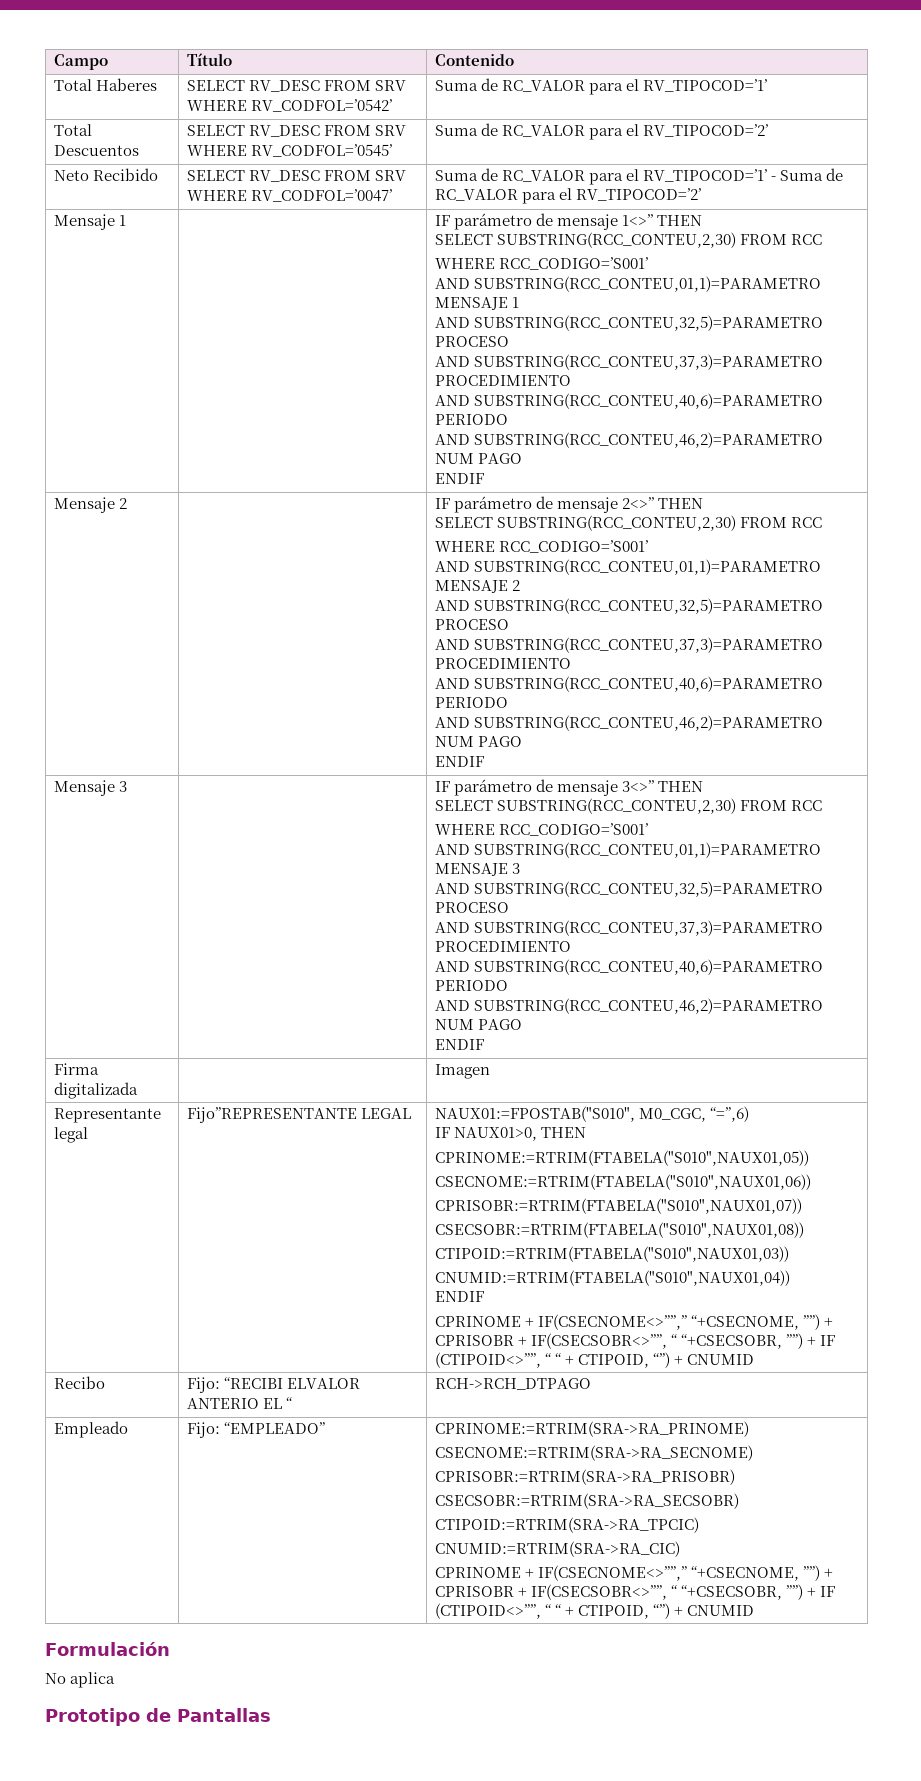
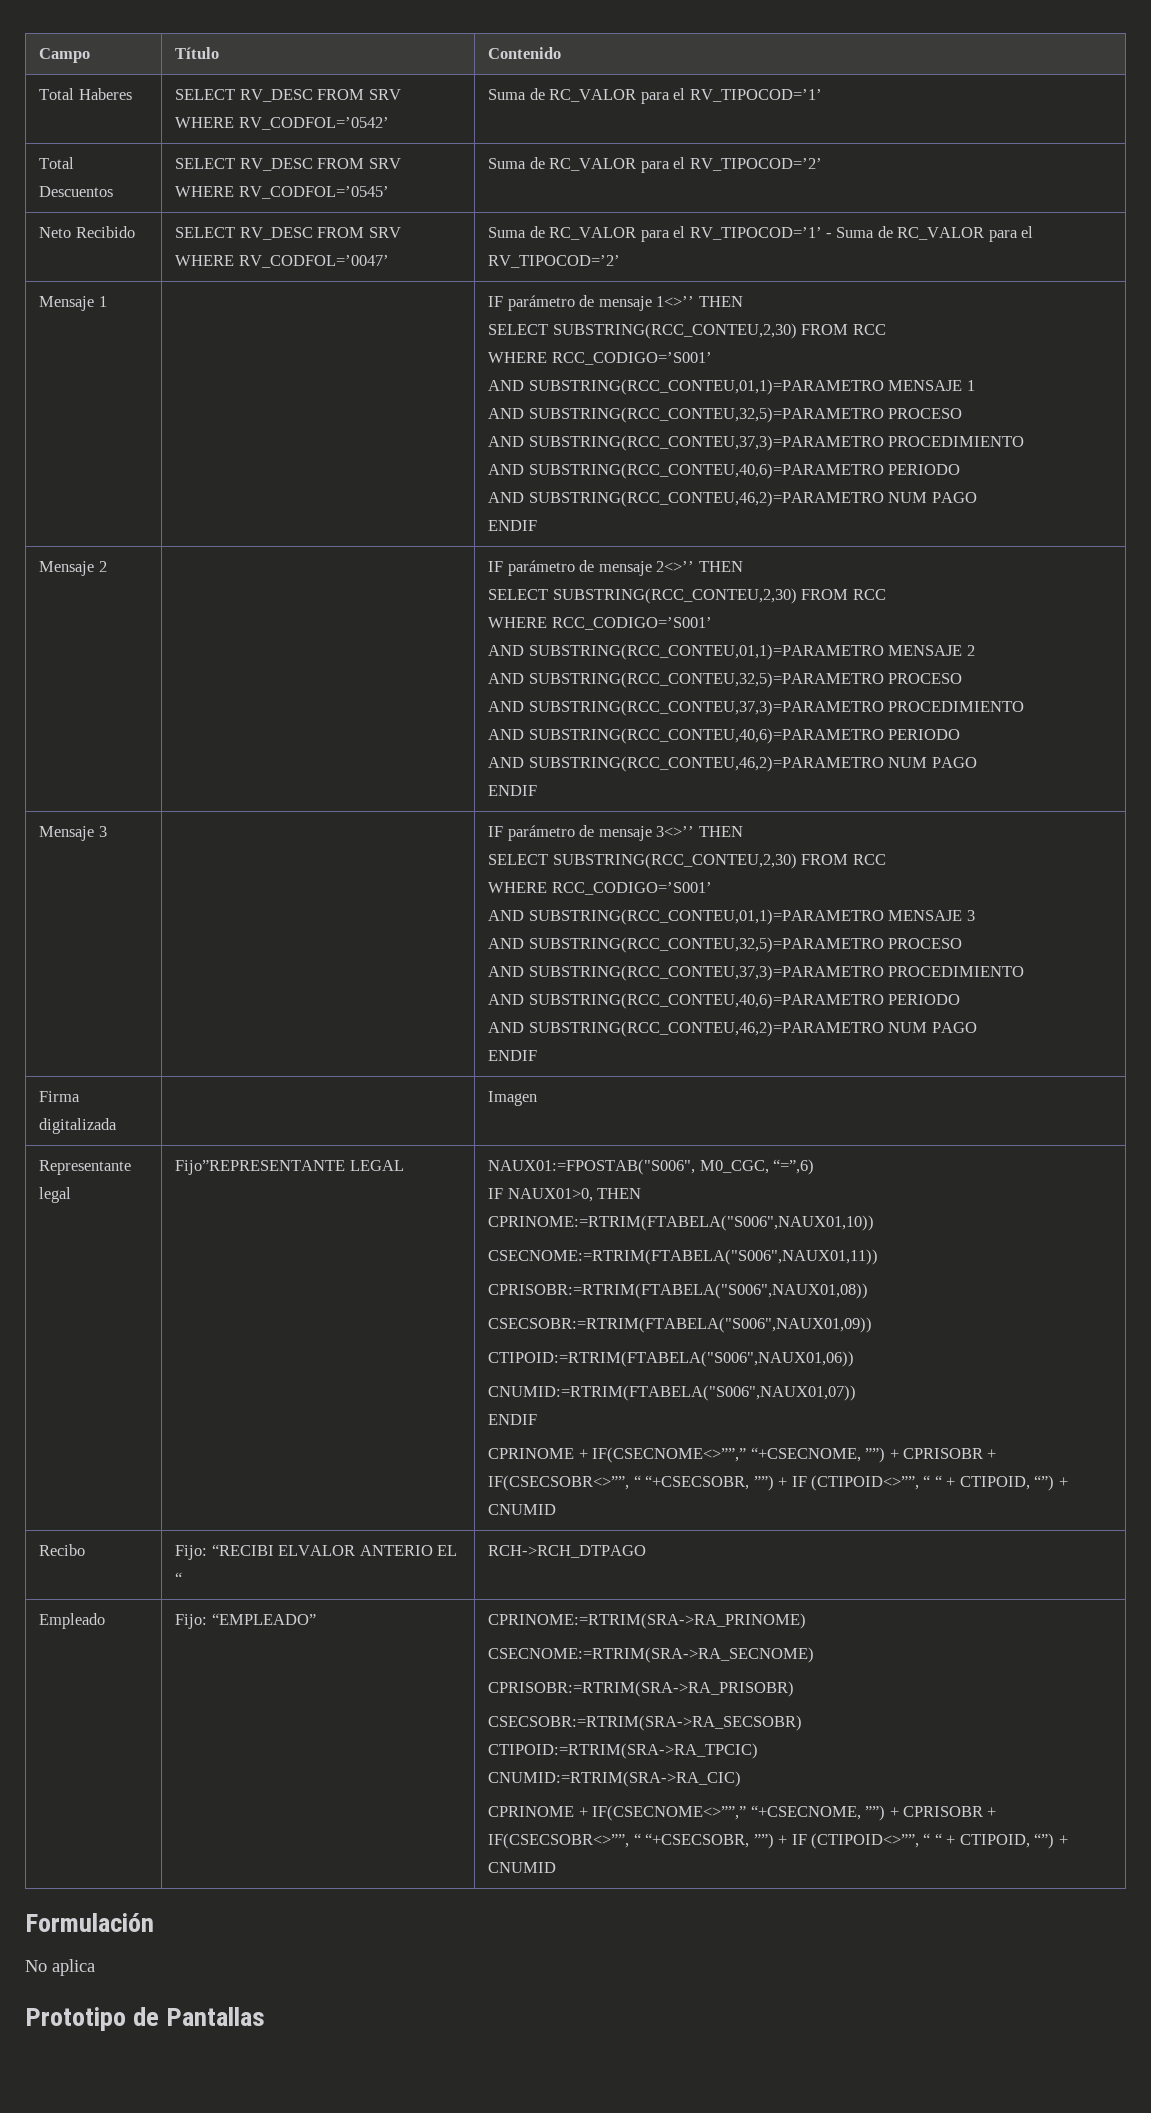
- Representante legal | Fijo”REPRESENTANTE LEGAL | NAUX01:=FPOSTAB("S010", M0_CGC, “=”,6)
+ Representante legal | Fijo”REPRESENTANTE LEGAL | NAUX01:=FPOSTAB("S006", M0_CGC, “=”,6)
  IF NAUX01>0, THEN
- CPRINOME:=RTRIM(FTABELA("S010",NAUX01,05))
- CSECNOME:=RTRIM(FTABELA("S010",NAUX01,06))
- CPRISOBR:=RTRIM(FTABELA("S010",NAUX01,07))
- CSECSOBR:=RTRIM(FTABELA("S010",NAUX01,08))
- CTIPOID:=RTRIM(FTABELA("S010",NAUX01,03))
- CNUMID:=RTRIM(FTABELA("S010",NAUX01,04))
+ CPRINOME:=RTRIM(FTABELA("S006",NAUX01,10))
+ CSECNOME:=RTRIM(FTABELA("S006",NAUX01,11))
+ CPRISOBR:=RTRIM(FTABELA("S006",NAUX01,08))
+ CSECSOBR:=RTRIM(FTABELA("S006",NAUX01,09))
+ CTIPOID:=RTRIM(FTABELA("S006",NAUX01,06))
+ CNUMID:=RTRIM(FTABELA("S006",NAUX01,07))

